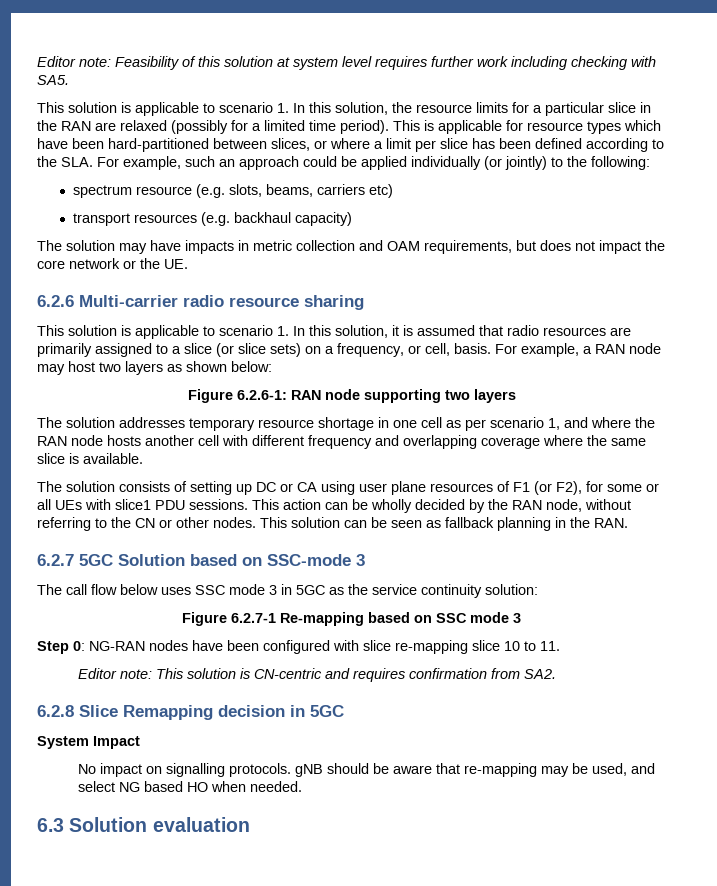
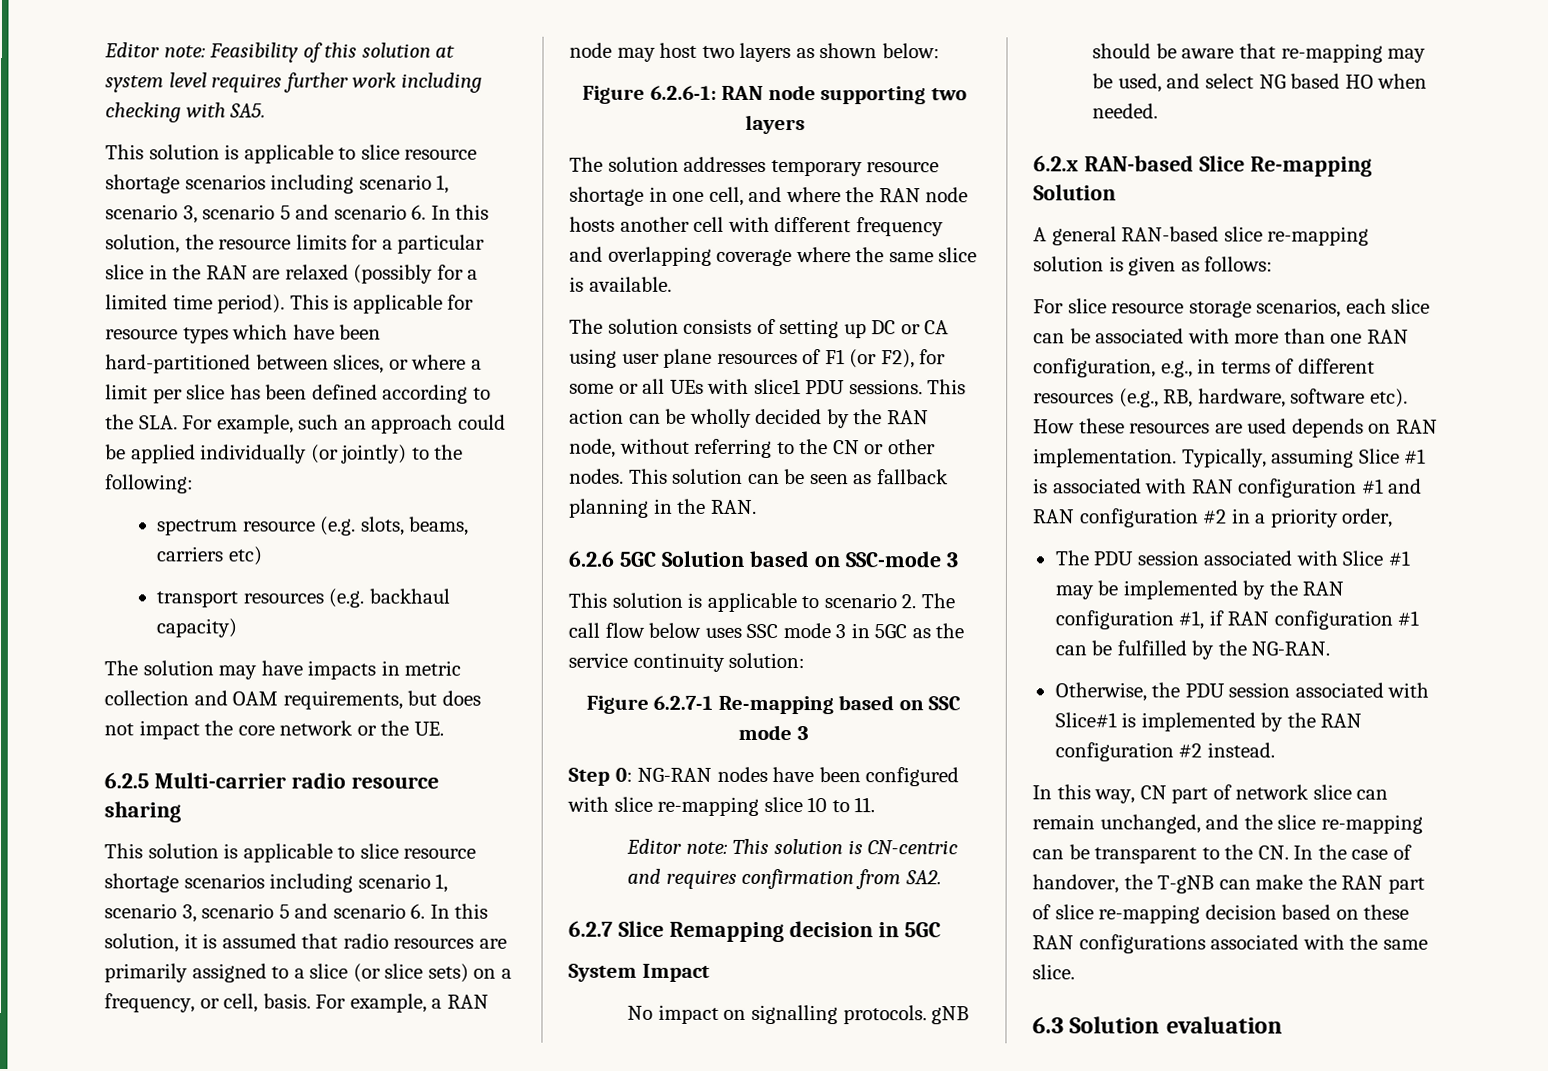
- This solution is applicable to scenario 1. In this solution, the resource limits for a particular slice in the RAN are relaxed (possibly for a limited time period).
+ This solution is applicable to slice resource shortage scenarios including scenario 1, scenario 3, scenario 5 and scenario 6. In this solution, the resource limits for a particular slice in the RAN are relaxed (possibly for a limited time period).
- 6.2.6 Multi-carrier radio resource sharing
+ 6.2.5 Multi-carrier radio resource sharing
- This solution is applicable to scenario 1. In this solution, it is assumed that radio resources are primarily assigned to a slice (or slice sets) on a frequency, or cell, basis.
+ This solution is applicable to slice resource shortage scenarios including scenario 1, scenario 3, scenario 5 and scenario 6. In this solution, it is assumed that radio resources are primarily assigned to a slice (or slice sets) on a frequency, or cell, basis.
- The solution addresses temporary resource shortage in one cell as per scenario 1, and where the RAN node hosts another cell with different frequency and overlapping coverage where the same slice is available.
+ The solution addresses temporary resource shortage in one cell, and where the RAN node hosts another cell with different frequency and overlapping coverage where the same slice is available.
- 6.2.7 5GC Solution based on SSC-mode 3
+ 6.2.6 5GC Solution based on SSC-mode 3
- The call flow below uses SSC mode 3 in 5GC as the service continuity solution:
+ This solution is applicable to scenario 2. The call flow below uses SSC mode 3 in 5GC as the service continuity solution:
- 6.2.8 Slice Remapping decision in 5GC
+ 6.2.7 Slice Remapping decision in 5GC
+ 6.2.x RAN-based Slice Re-mapping Solution
+ A general RAN-based slice re-mapping solution is given as follows:
+ For slice resource storage scenarios, each slice can be associated with more than one RAN configuration, e.g., in terms of different resources (e.g., RB, hardware, software etc). How these resources are used depends on RAN implementation. Typically, assuming Slice #1 is associated with RAN configuration #1 and RAN configuration #2 in a priority order,
+ The PDU session associated with Slice #1 may be implemented by the RAN configuration #1, if RAN configuration #1 can be fulfilled by the NG-RAN.
+ Otherwise, the PDU session associated with Slice#1 is implemented by the RAN configuration #2 instead.
+ In this way, CN part of network slice can remain unchanged, and the slice re-mapping can be transparent to the CN. In the case of handover, the T-gNB can make the RAN part of slice re-mapping decision based on these RAN configurations associated with the same slice.

